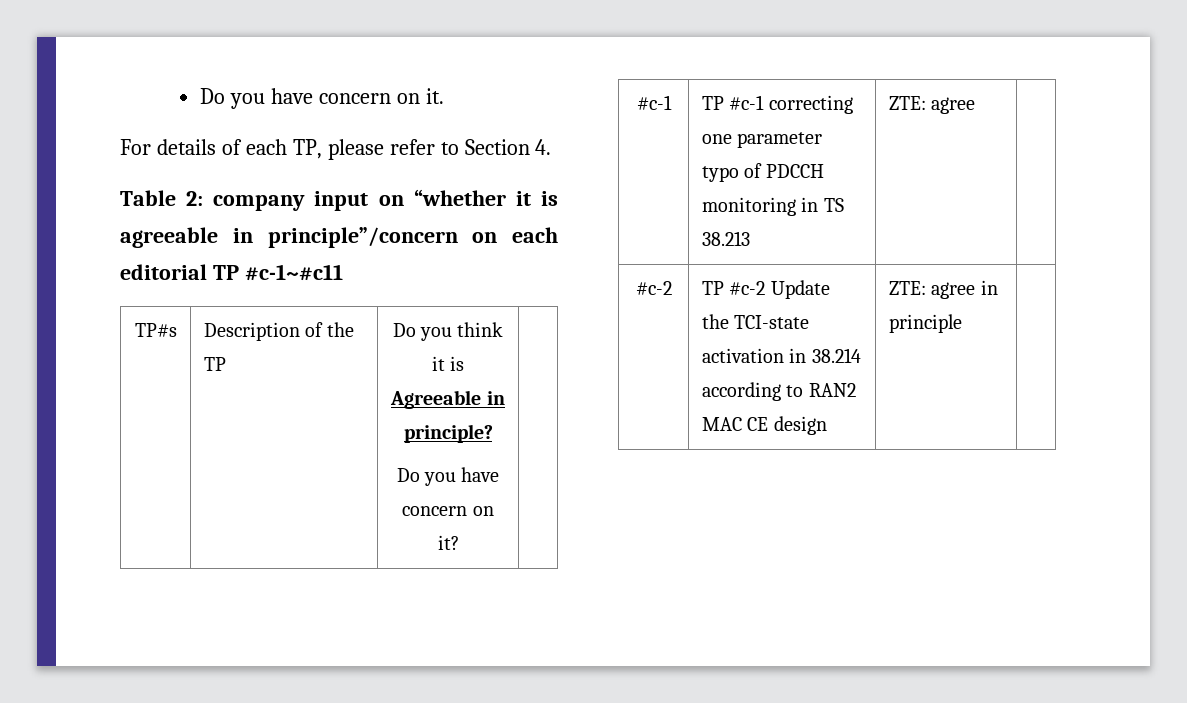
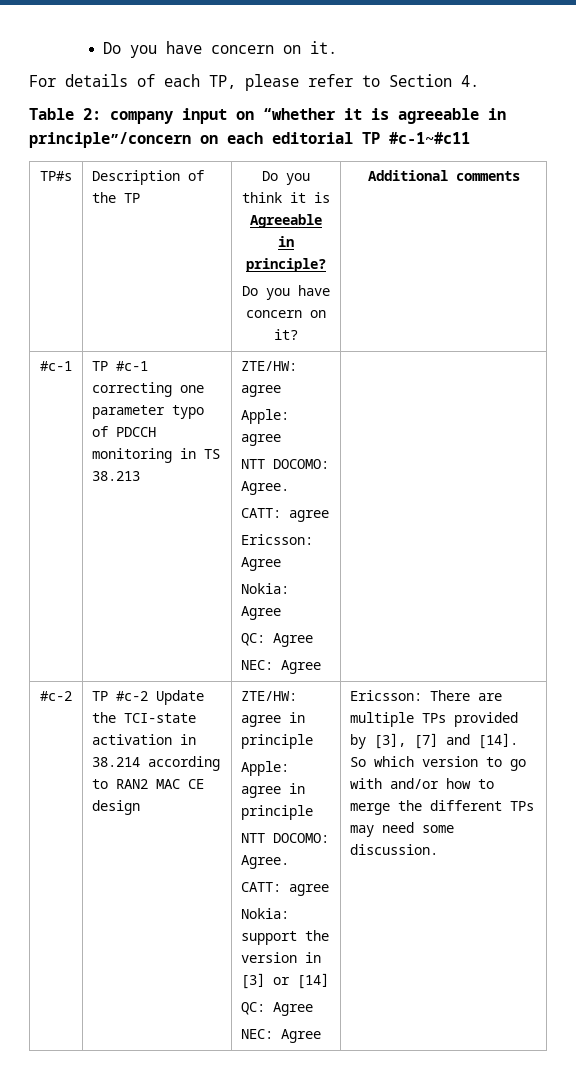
  TP#s | Description of the TP | Do you think it is Agreeable in principle?
- Do you have concern on it? |
+ Do you have concern on it? | Additional comments
- #c-1 | TP #c-1 correcting one parameter typo of PDCCH monitoring in TS 38.213 | ZTE: agree |
+ #c-1 | TP #c-1 correcting one parameter typo of PDCCH monitoring in TS 38.213 | ZTE/HW: agree
+ Apple: agree
+ NTT DOCOMO: Agree.
+ CATT: agree
+ Ericsson: Agree
+ Nokia: Agree
+ QC: Agree
+ NEC: Agree |
- ZTE: agree in principle
+ ZTE/HW: agree in principle
+ Apple: agree in principle
+ NTT DOCOMO: Agree.
+ CATT: agree
+ Nokia: support the version in [3] or [14]
+ QC: Agree
+ NEC: Agree | Ericsson: There are multiple TPs provided by [3], [7] and [14]. So which version to go with and/or how to merge the different TPs may need some discussion.

